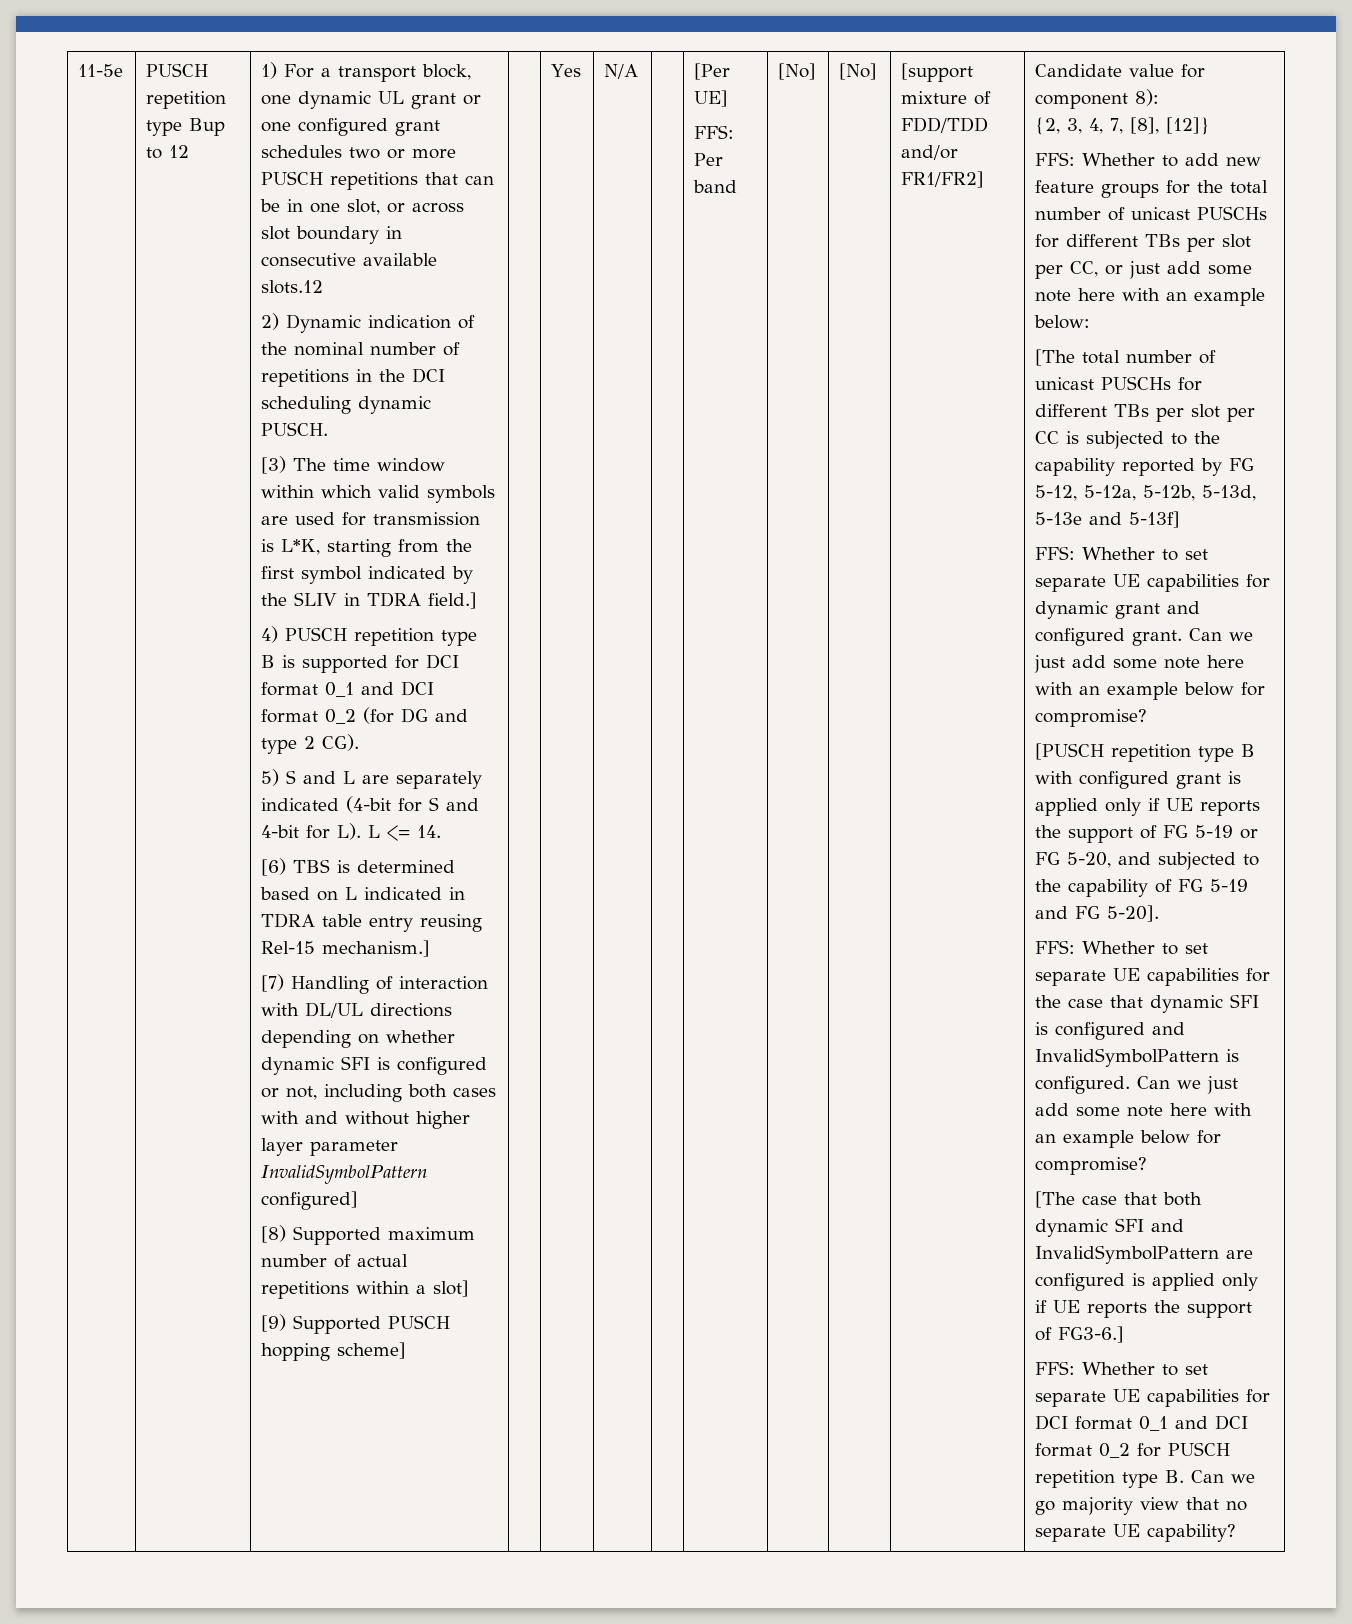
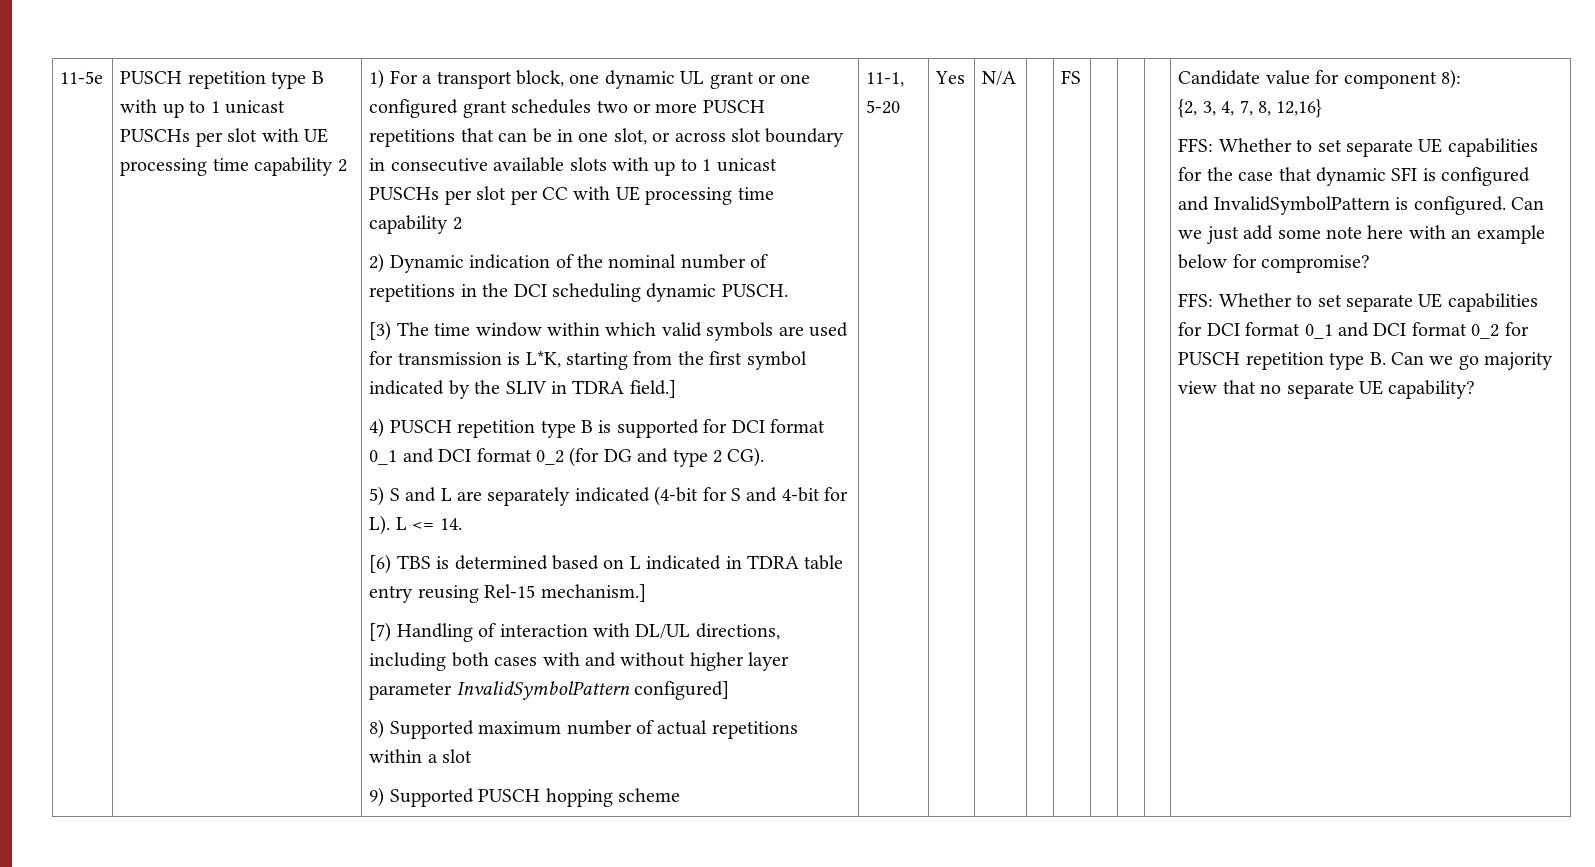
- PUSCH repetition type Bup to 12
+ PUSCH repetition type B with up to 1 unicast PUSCHs per slot with UE processing time capability 2
- 1) For a transport block, one dynamic UL grant or one configured grant schedules two or more PUSCH repetitions that can be in one slot, or across slot boundary in consecutive available slots.12
+ 1) For a transport block, one dynamic UL grant or one configured grant schedules two or more PUSCH repetitions that can be in one slot, or across slot boundary in consecutive available slots with up to 1 unicast PUSCHs per slot per CC with UE processing time capability 2
- [7) Handling of interaction with DL/UL directions depending on whether dynamic SFI is configured or not, including both cases with and without higher layer parameter InvalidSymbolPattern configured]
+ [7) Handling of interaction with DL/UL directions, including both cases with and without higher layer parameter InvalidSymbolPattern configured]
- [8) Supported maximum number of actual repetitions within a slot]
- [9) Supported PUSCH hopping scheme]
+ 8) Supported maximum number of actual repetitions within a slot
+ 9) Supported PUSCH hopping scheme | 11-1, 5-20
- [Per UE]
- FFS: Per band | [No] | [No] | [support mixture of FDD/TDD and/or FR1/FR2]
+ FS
- {2, 3, 4, 7, [8], [12]}
- FFS: Whether to add new feature groups for the total number of unicast PUSCHs for different TBs per slot per CC, or just add some note here with an example below:
- [The total number of unicast PUSCHs for different TBs per slot per CC is subjected to the capability reported by FG 5-12, 5-12a, 5-12b, 5-13d, 5-13e and 5-13f]
- FFS: Whether to set separate UE capabilities for dynamic grant and configured grant. Can we just add some note here with an example below for compromise?
- [PUSCH repetition type B with configured grant is applied only if UE reports the support of FG 5-19 or FG 5-20, and subjected to the capability of FG 5-19 and FG 5-20].
+ {2, 3, 4, 7, 8, 12,16}
- [The case that both dynamic SFI and InvalidSymbolPattern are configured is applied only if UE reports the support of FG3-6.]

